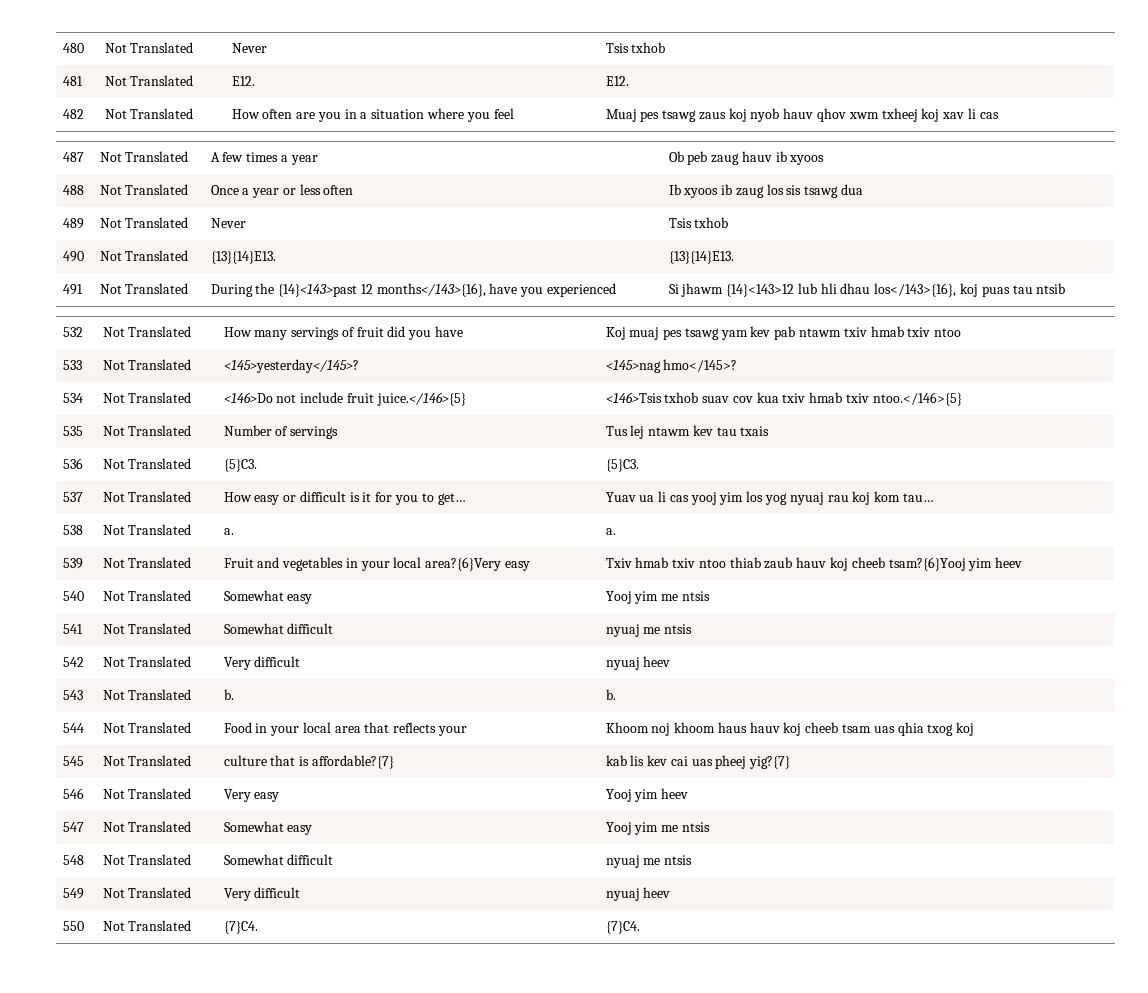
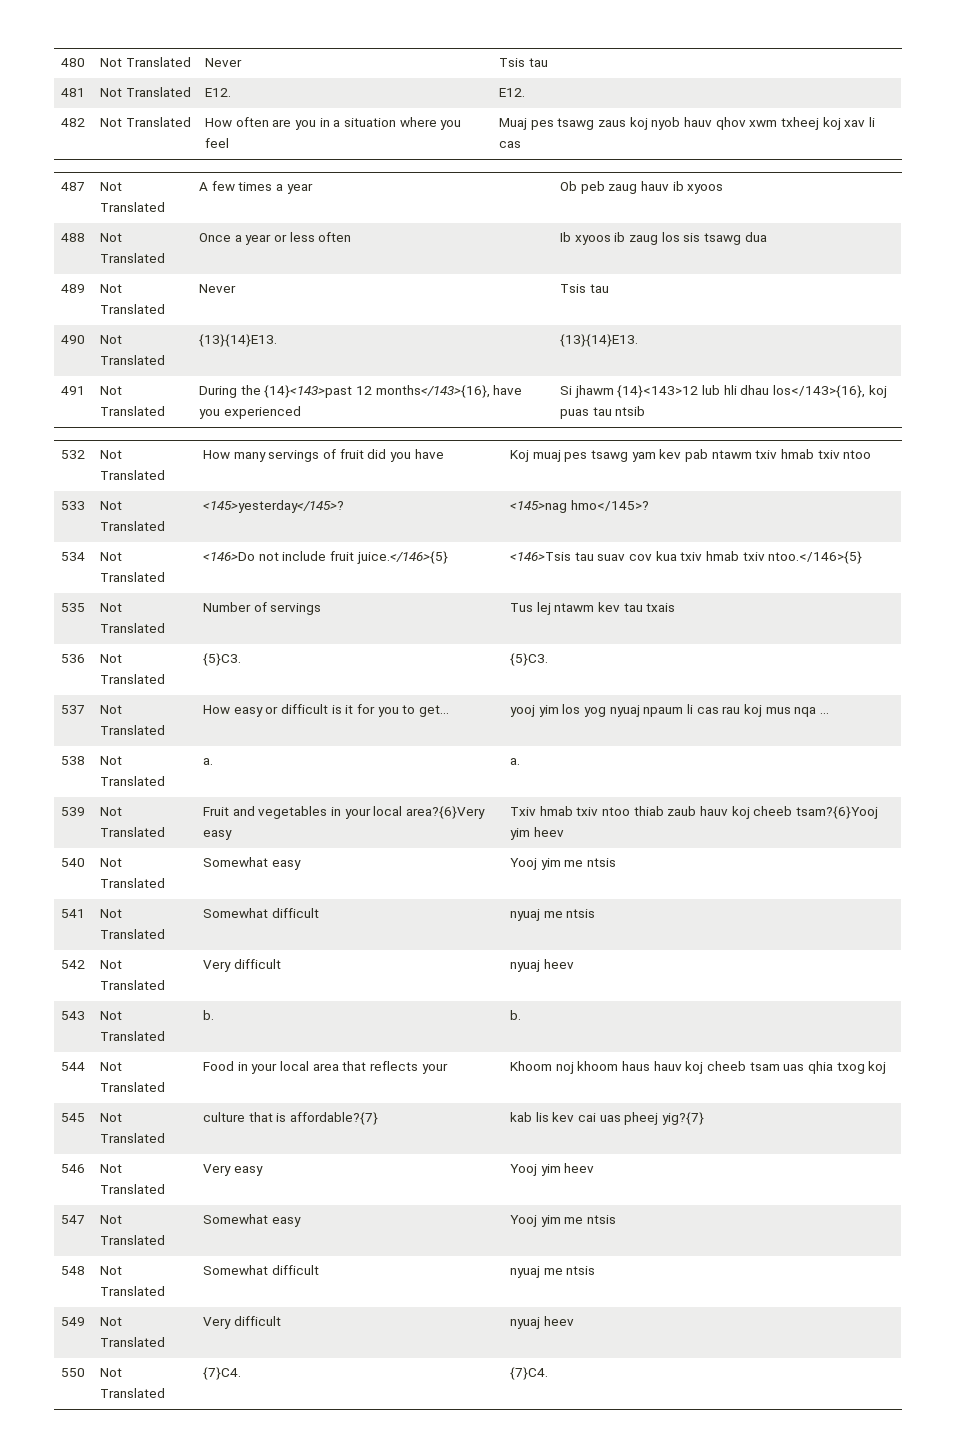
- 480 | Not Translated | Never | Tsis txhob
+ 480 | Not Translated | Never | Tsis tau
- 489 | Not Translated | Never | Tsis txhob
+ 489 | Not Translated | Never | Tsis tau
- 534 | Not Translated | <146>Do not include fruit juice.</146>{5} | <146>Tsis txhob suav cov kua txiv hmab txiv ntoo.</146>{5}
+ 534 | Not Translated | <146>Do not include fruit juice.</146>{5} | <146>Tsis tau suav cov kua txiv hmab txiv ntoo.</146>{5}
- 537 | Not Translated | How easy or difficult is it for you to get… | Yuav ua li cas yooj yim los yog nyuaj rau koj kom tau…
+ 537 | Not Translated | How easy or difficult is it for you to get… | yooj yim los yog nyuaj npaum li cas rau koj mus nqa …

